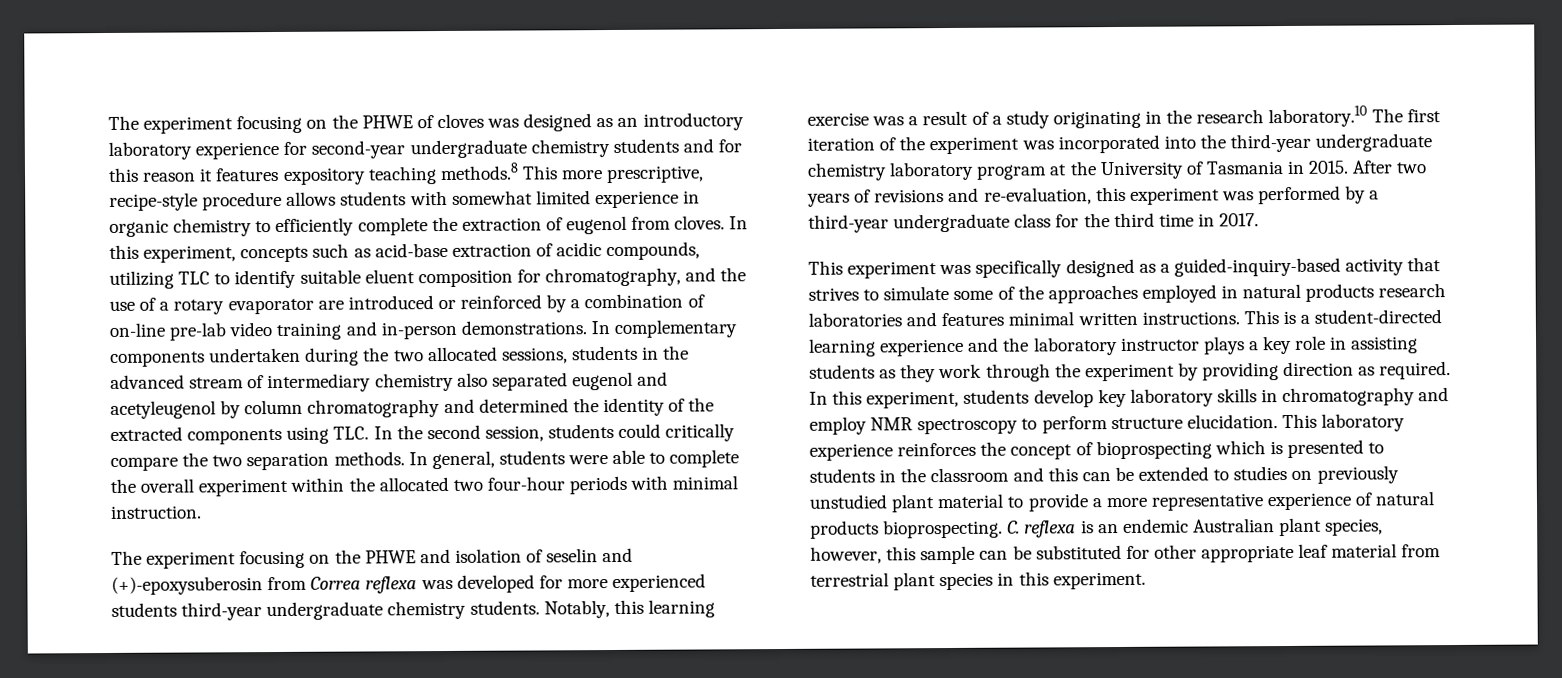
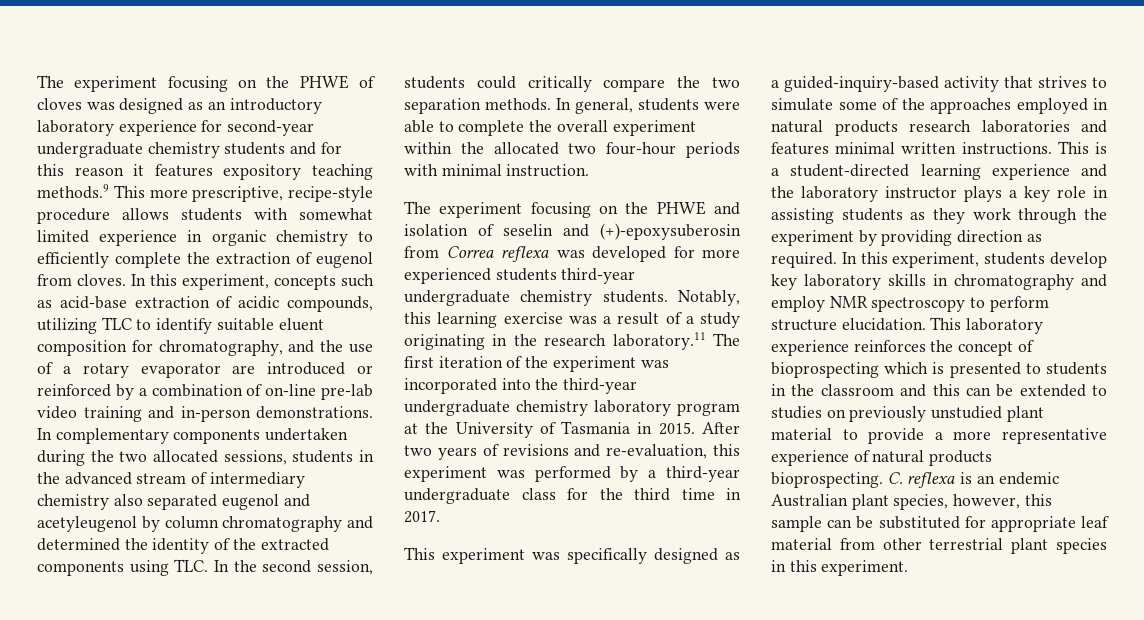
- The experiment focusing on the PHWE of cloves was designed as an introductory laboratory experience for second-year undergraduate chemistry students and for this reason it features expository teaching methods.8 This more prescriptive, recipe-style procedure allows students with somewhat limited experience in organic chemistry to efficiently complete the extraction of eugenol from cloves.
+ The experiment focusing on the PHWE of cloves was designed as an introductory laboratory experience for second-year undergraduate chemistry students and for this reason it features expository teaching methods.9 This more prescriptive, recipe-style procedure allows students with somewhat limited experience in organic chemistry to efficiently complete the extraction of eugenol from cloves.
- Notably, this learning exercise was a result of a study originating in the research laboratory.10 The first iteration of the experiment was incorporated into the third-year undergraduate chemistry laboratory program at the University of Tasmania in 2015.
+ Notably, this learning exercise was a result of a study originating in the research laboratory.11 The first iteration of the experiment was incorporated into the third-year undergraduate chemistry laboratory program at the University of Tasmania in 2015.
- C. reflexa is an endemic Australian plant species, however, this sample can be substituted for other appropriate leaf material from terrestrial plant species in this experiment.
+ C. reflexa is an endemic Australian plant species, however, this sample can be substituted for appropriate leaf material from other terrestrial plant species in this experiment.

